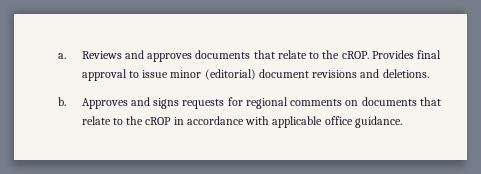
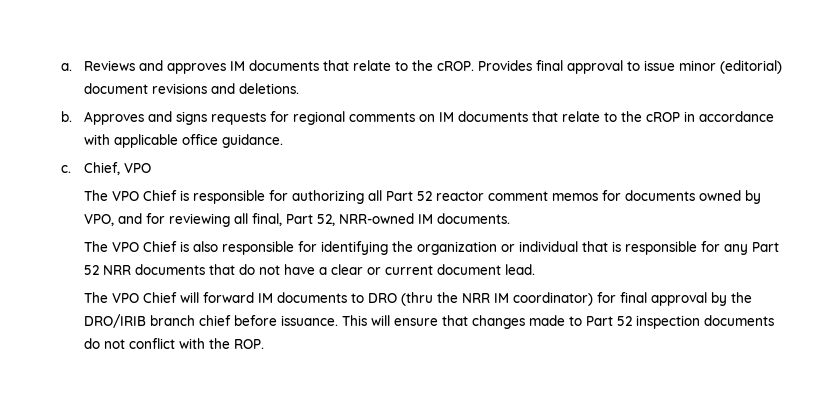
- Reviews and approves documents that relate to the cROP.
+ Reviews and approves IM documents that relate to the cROP.
- Approves and signs requests for regional comments on documents that relate to the cROP in accordance with applicable office guidance.
+ Approves and signs requests for regional comments on IM documents that relate to the cROP in accordance with applicable office guidance.
+ c. Chief, VPO
+ The VPO Chief is responsible for authorizing all Part 52 reactor comment memos for documents owned by VPO, and for reviewing all final, Part 52, NRR-owned IM documents.
+ The VPO Chief is also responsible for identifying the organization or individual that is responsible for any Part 52 NRR documents that do not have a clear or current document lead.
+ The VPO Chief will forward IM documents to DRO (thru the NRR IM coordinator) for final approval by the DRO/IRIB branch chief before issuance. This will ensure that changes made to Part 52 inspection documents do not conflict with the ROP.

